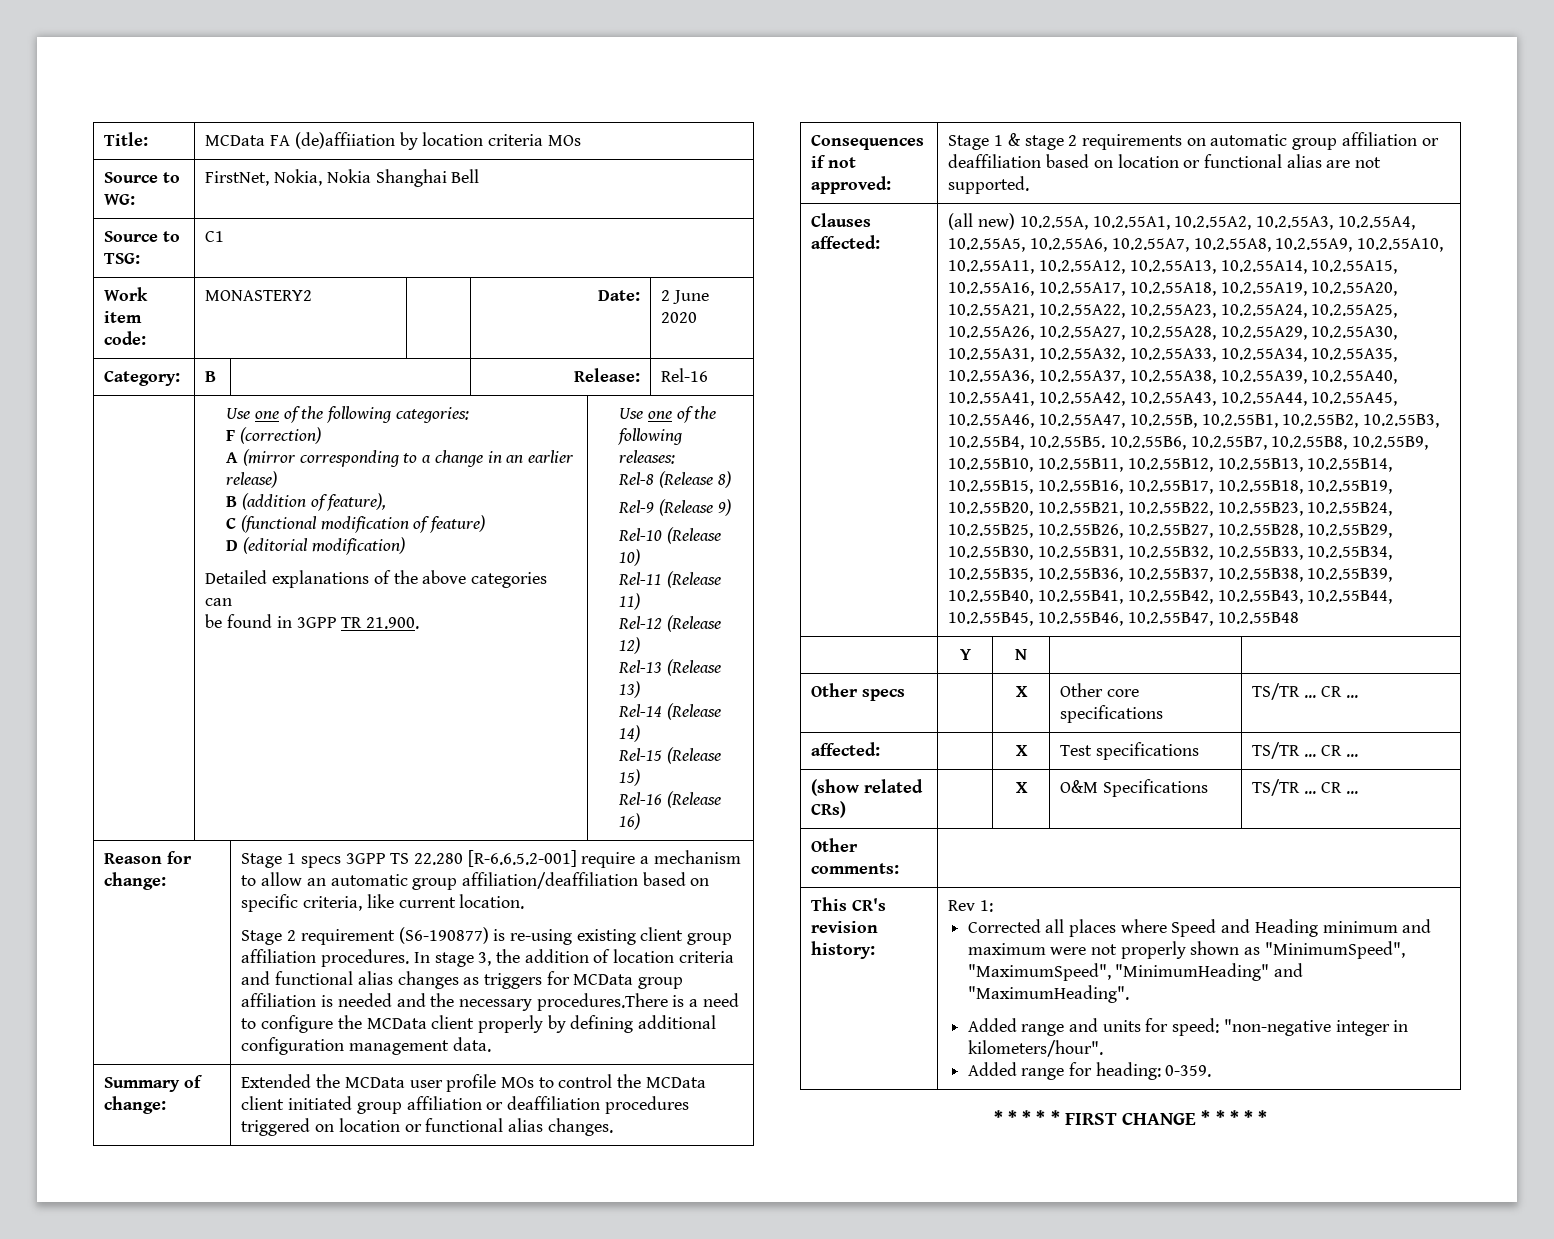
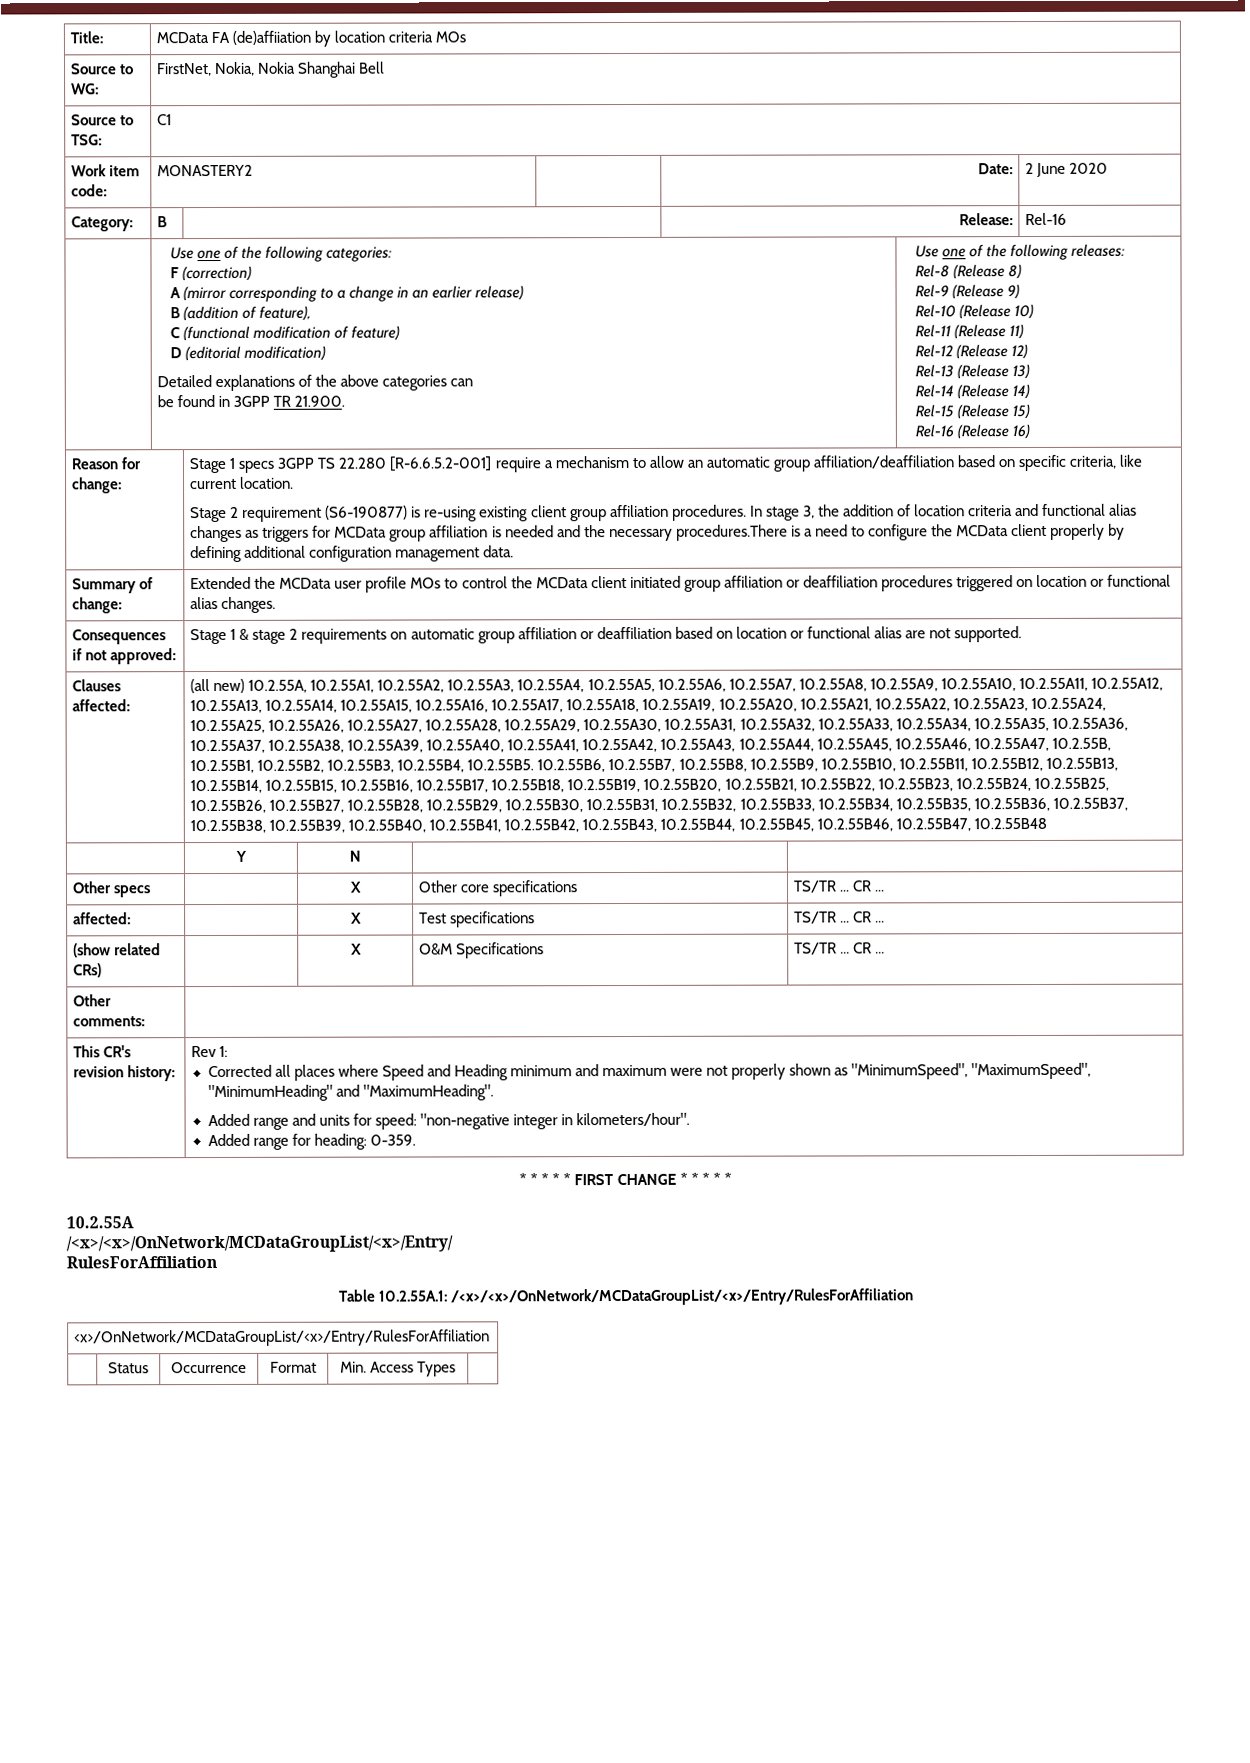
+ 10.2.55A
+ /<x>/<x>/OnNetwork/MCDataGroupList/<x>/Entry/
+ RulesForAffiliation
+ Table 10.2.55A.1: /<x>/<x>/OnNetwork/MCDataGroupList/<x>/Entry/RulesForAffiliation
+ <x>/OnNetwork/MCDataGroupList/<x>/Entry/RulesForAffiliation
+ | Status | Occurrence | Format | Min. Access Types |

